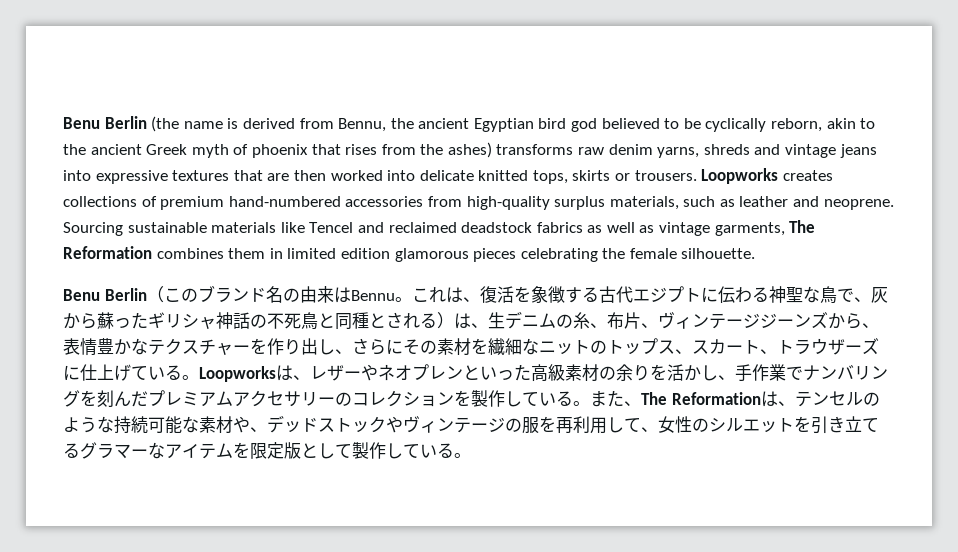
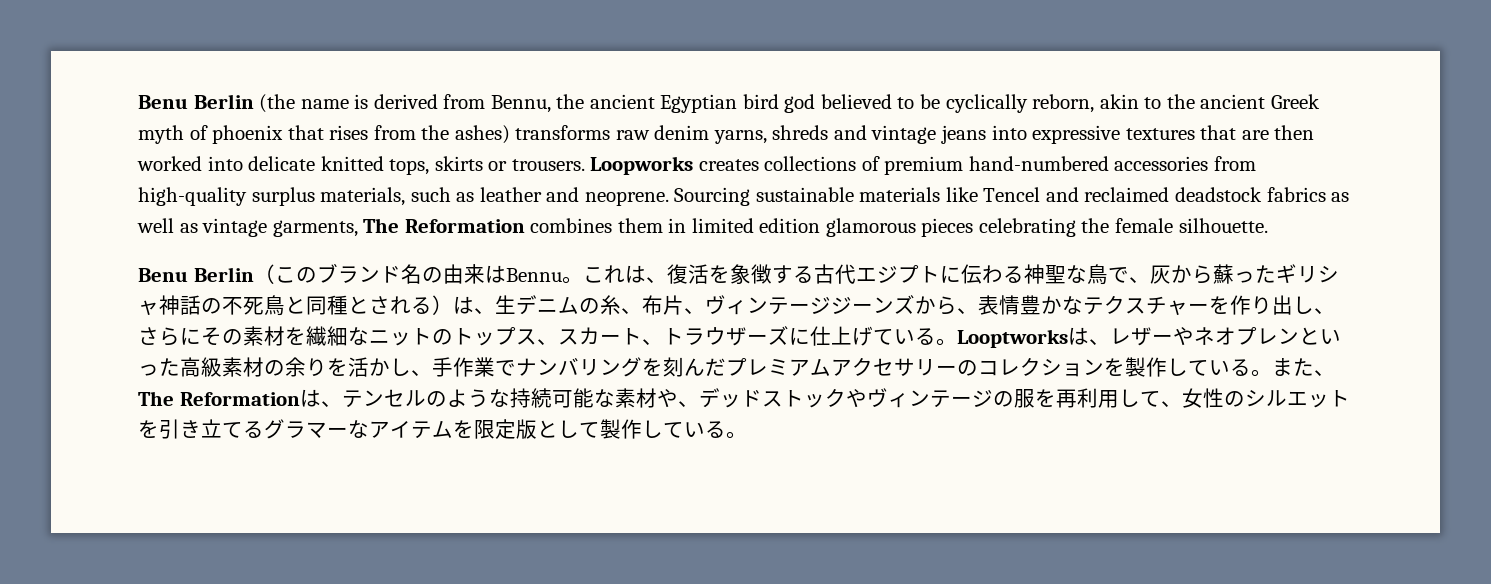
- Loopworksは、レザーやネオプレンといった高級素材の余りを活かし、手作業でナンバリングを刻んだプレミアムアクセサリーのコレクションを製作している。
+ Looptworksは、レザーやネオプレンといった高級素材の余りを活かし、手作業でナンバリングを刻んだプレミアムアクセサリーのコレクションを製作している。

